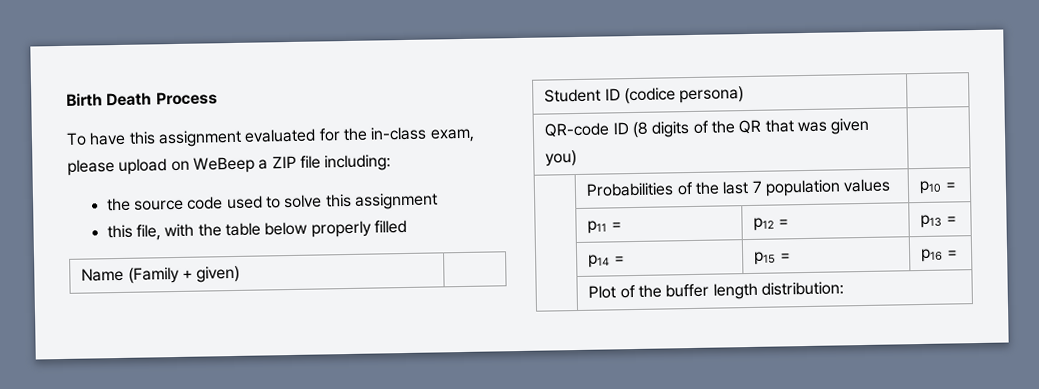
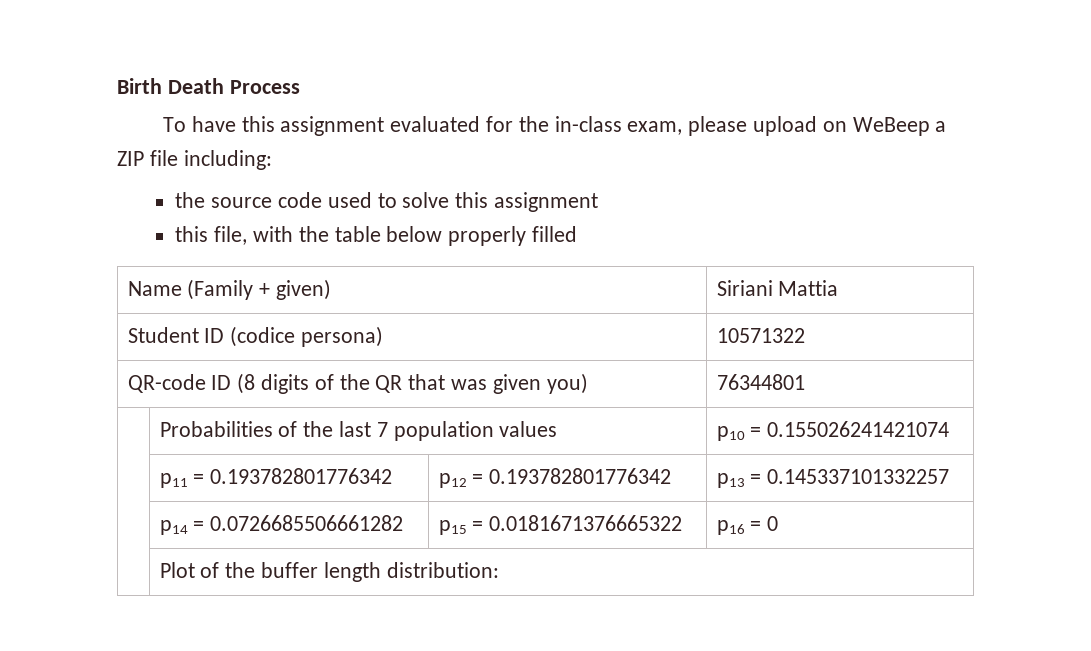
- Name (Family + given) |
+ Name (Family + given) | Siriani Mattia
- Student ID (codice persona) |
+ Student ID (codice persona) | 10571322
- QR-code ID (8 digits of the QR that was given you) |
+ QR-code ID (8 digits of the QR that was given you) | 76344801
- | Probabilities of the last 7 population values | p10 =
+ | Probabilities of the last 7 population values | p10 = 0.155026241421074
- | p11 = | p12 = | p13 =
+ | p11 = 0.193782801776342 | p12 = 0.193782801776342 | p13 = 0.145337101332257
- | p14 = | p15 = | p16 =
+ | p14 = 0.0726685506661282 | p15 = 0.0181671376665322 | p16 = 0

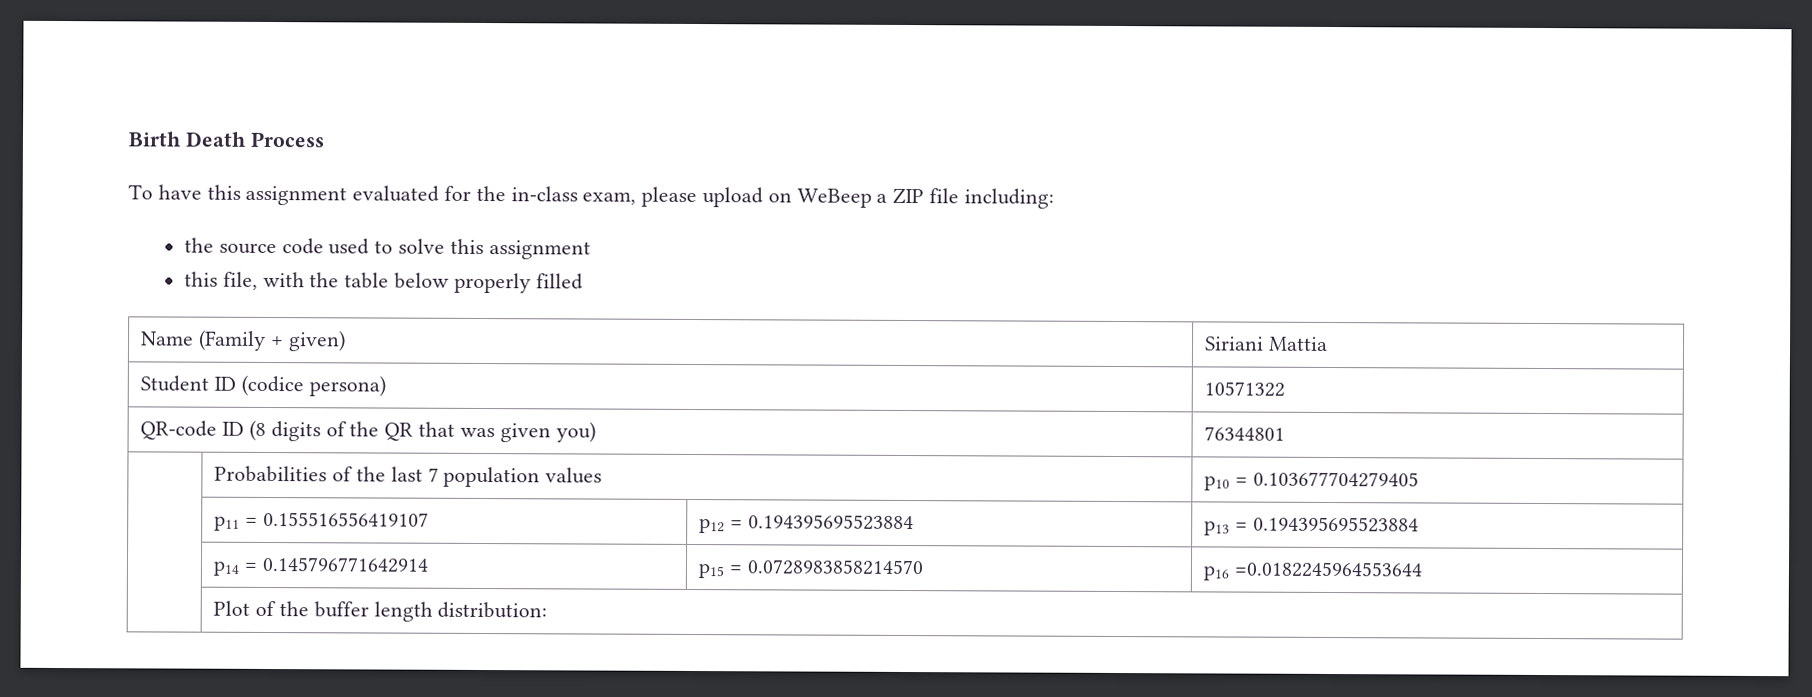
- | Probabilities of the last 7 population values | p10 = 0.155026241421074
+ | Probabilities of the last 7 population values | p10 = 0.103677704279405
- | p11 = 0.193782801776342 | p12 = 0.193782801776342 | p13 = 0.145337101332257
+ | p11 = 0.155516556419107 | p12 = 0.194395695523884 | p13 = 0.194395695523884
- | p14 = 0.0726685506661282 | p15 = 0.0181671376665322 | p16 = 0
+ | p14 = 0.145796771642914 | p15 = 0.0728983858214570 | p16 =0.0182245964553644

